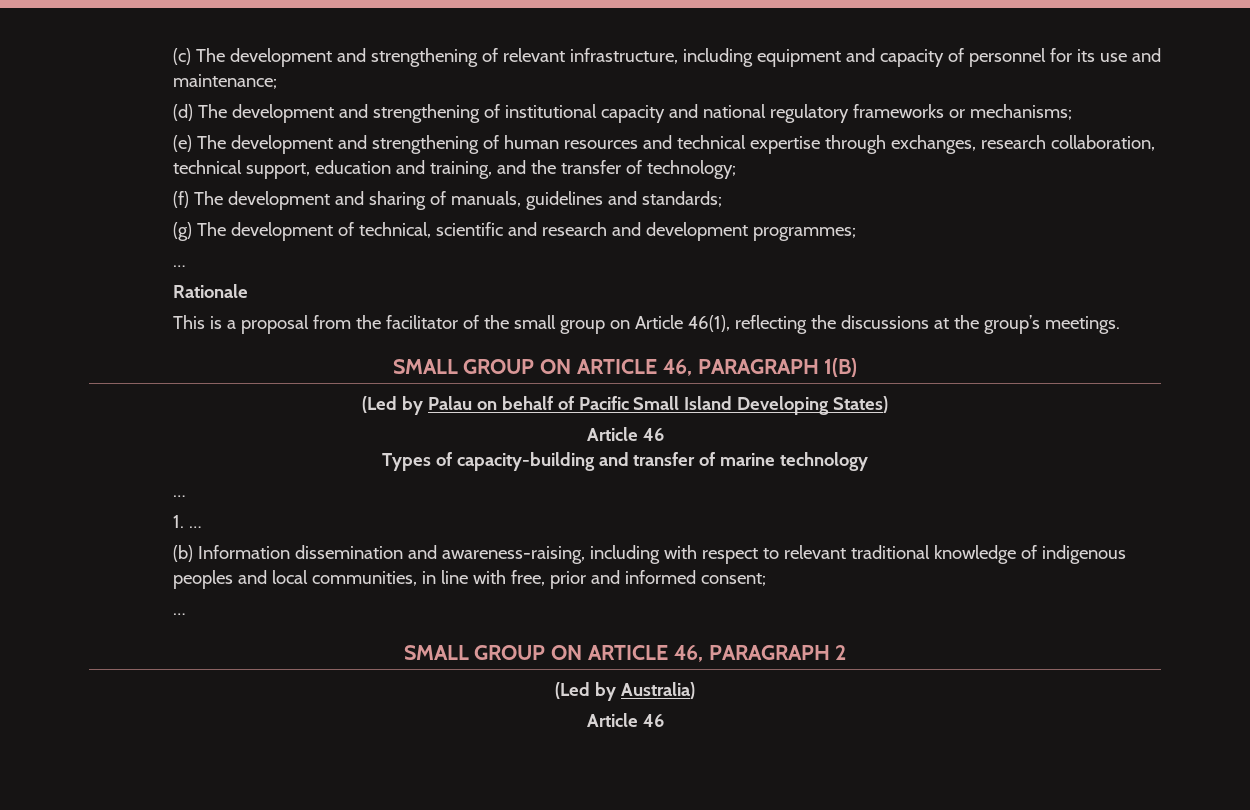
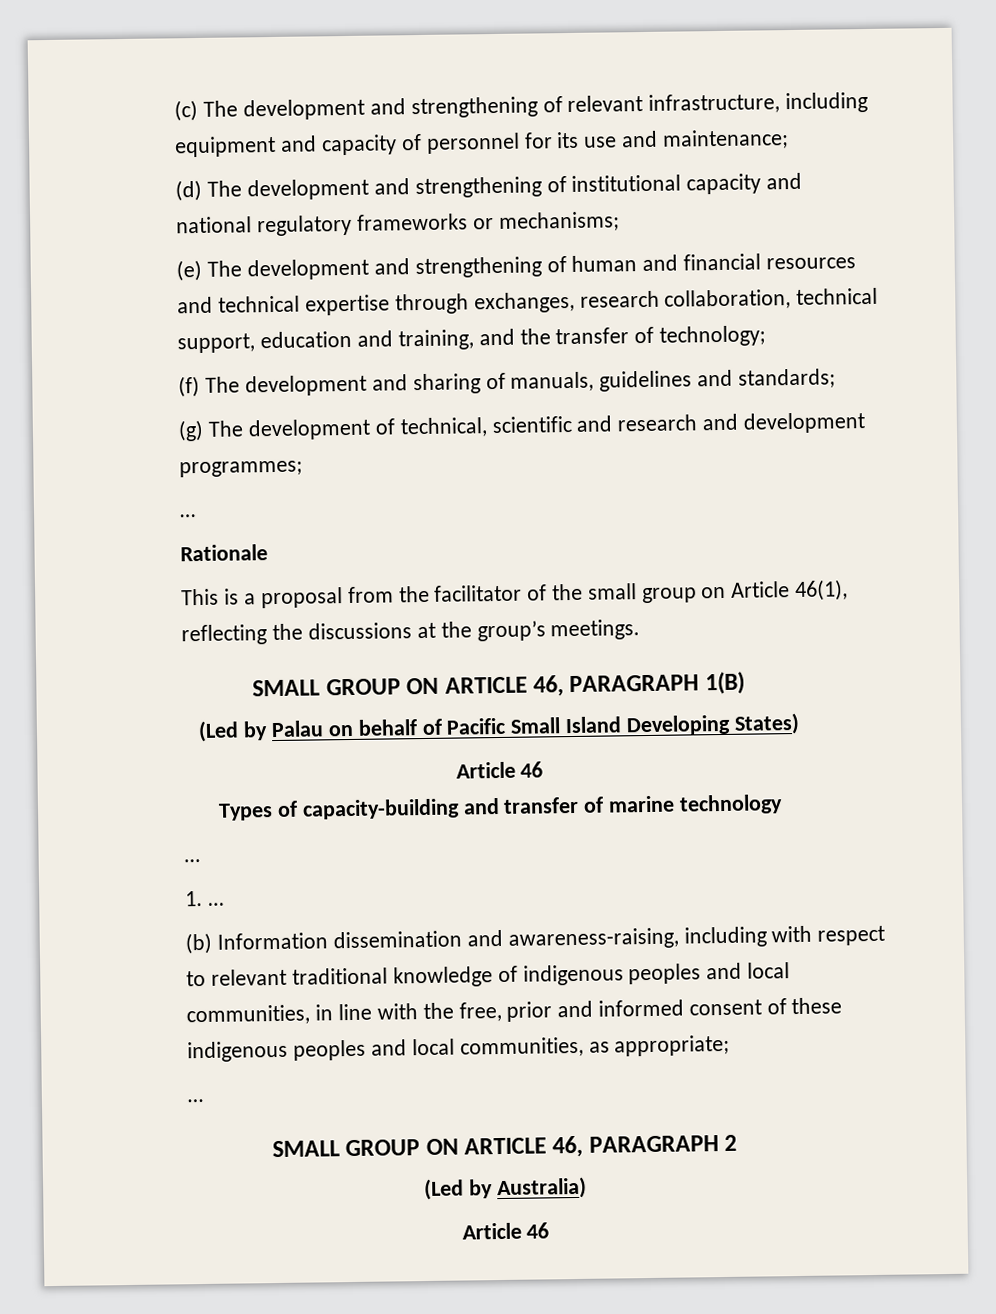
- (e) The development and strengthening of human resources and technical expertise through exchanges, research collaboration, technical support, education and training, and the transfer of technology;
+ (e) The development and strengthening of human and financial resources and technical expertise through exchanges, research collaboration, technical support, education and training, and the transfer of technology;
- (b) Information dissemination and awareness-raising, including with respect to relevant traditional knowledge of indigenous peoples and local communities, in line with free, prior and informed consent;
+ (b) Information dissemination and awareness-raising, including with respect to relevant traditional knowledge of indigenous peoples and local communities, in line with the free, prior and informed consent of these indigenous peoples and local communities, as appropriate;

